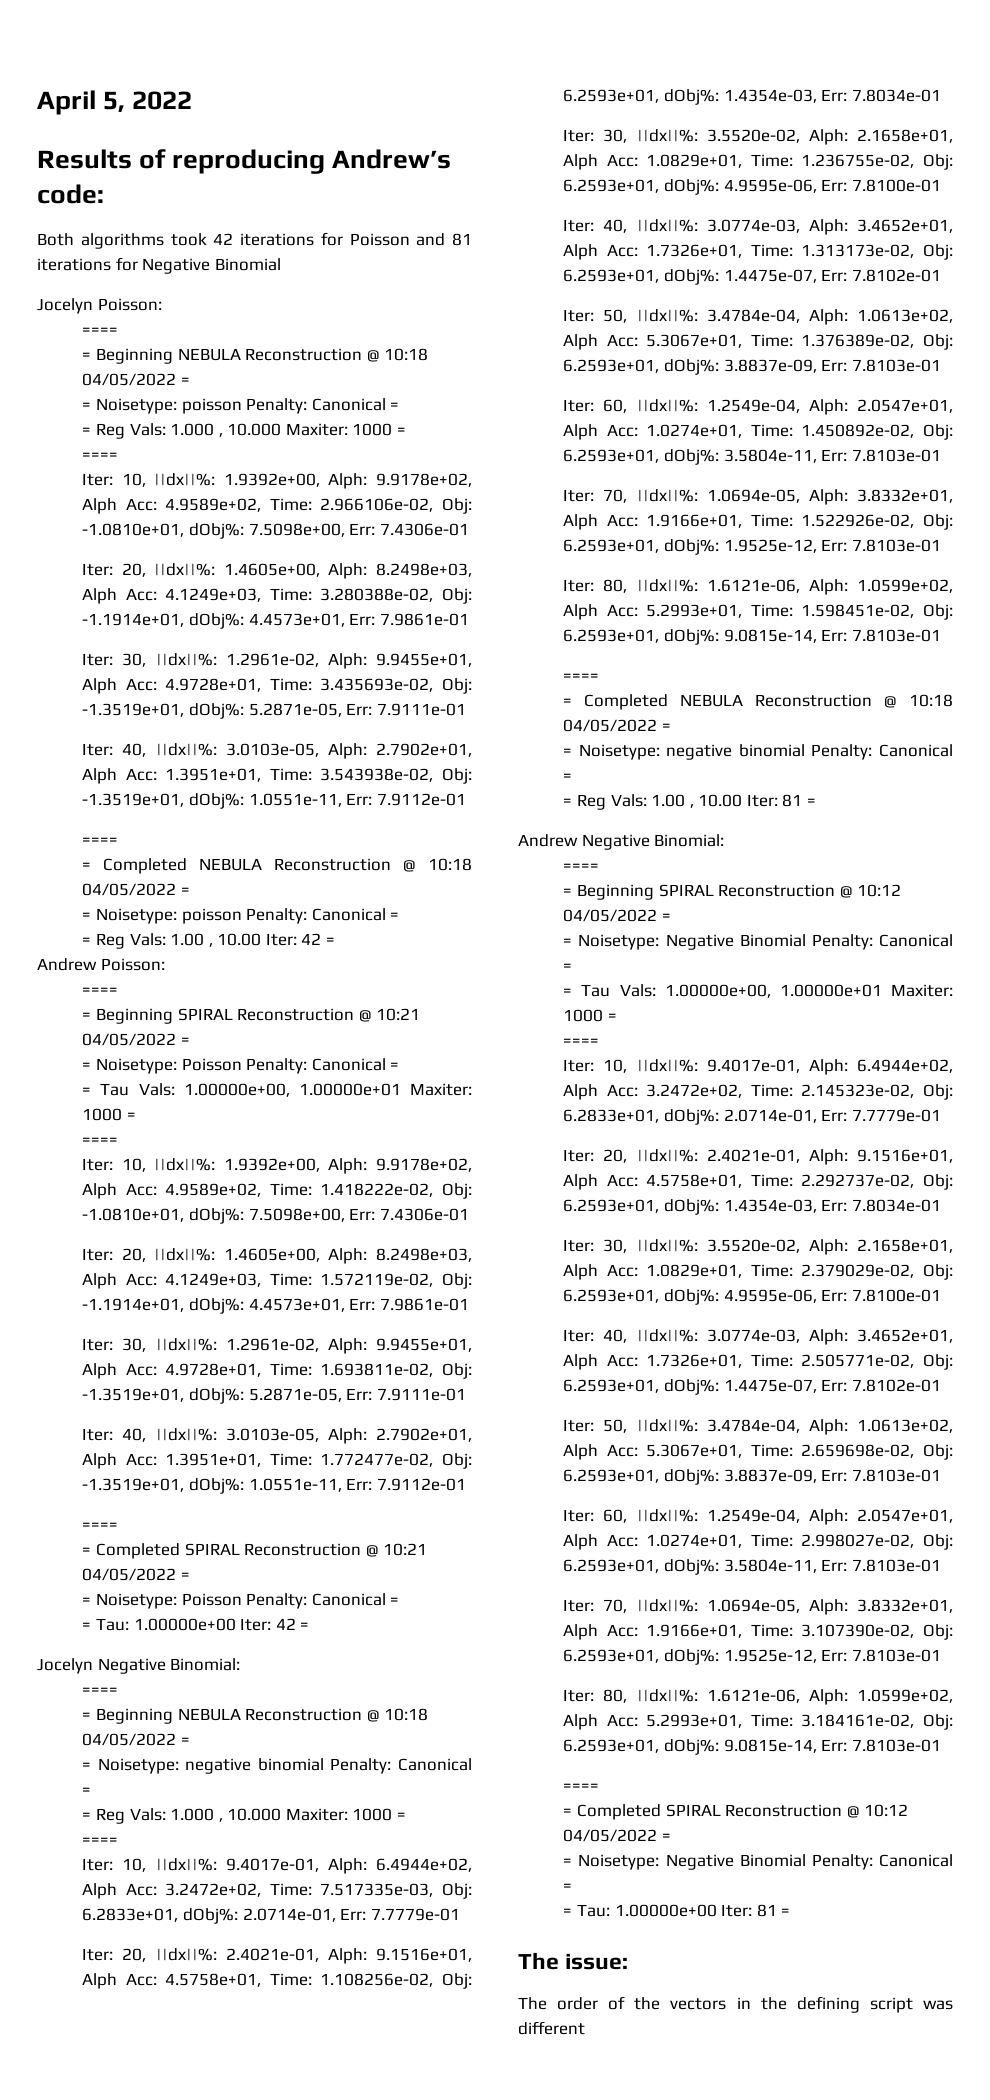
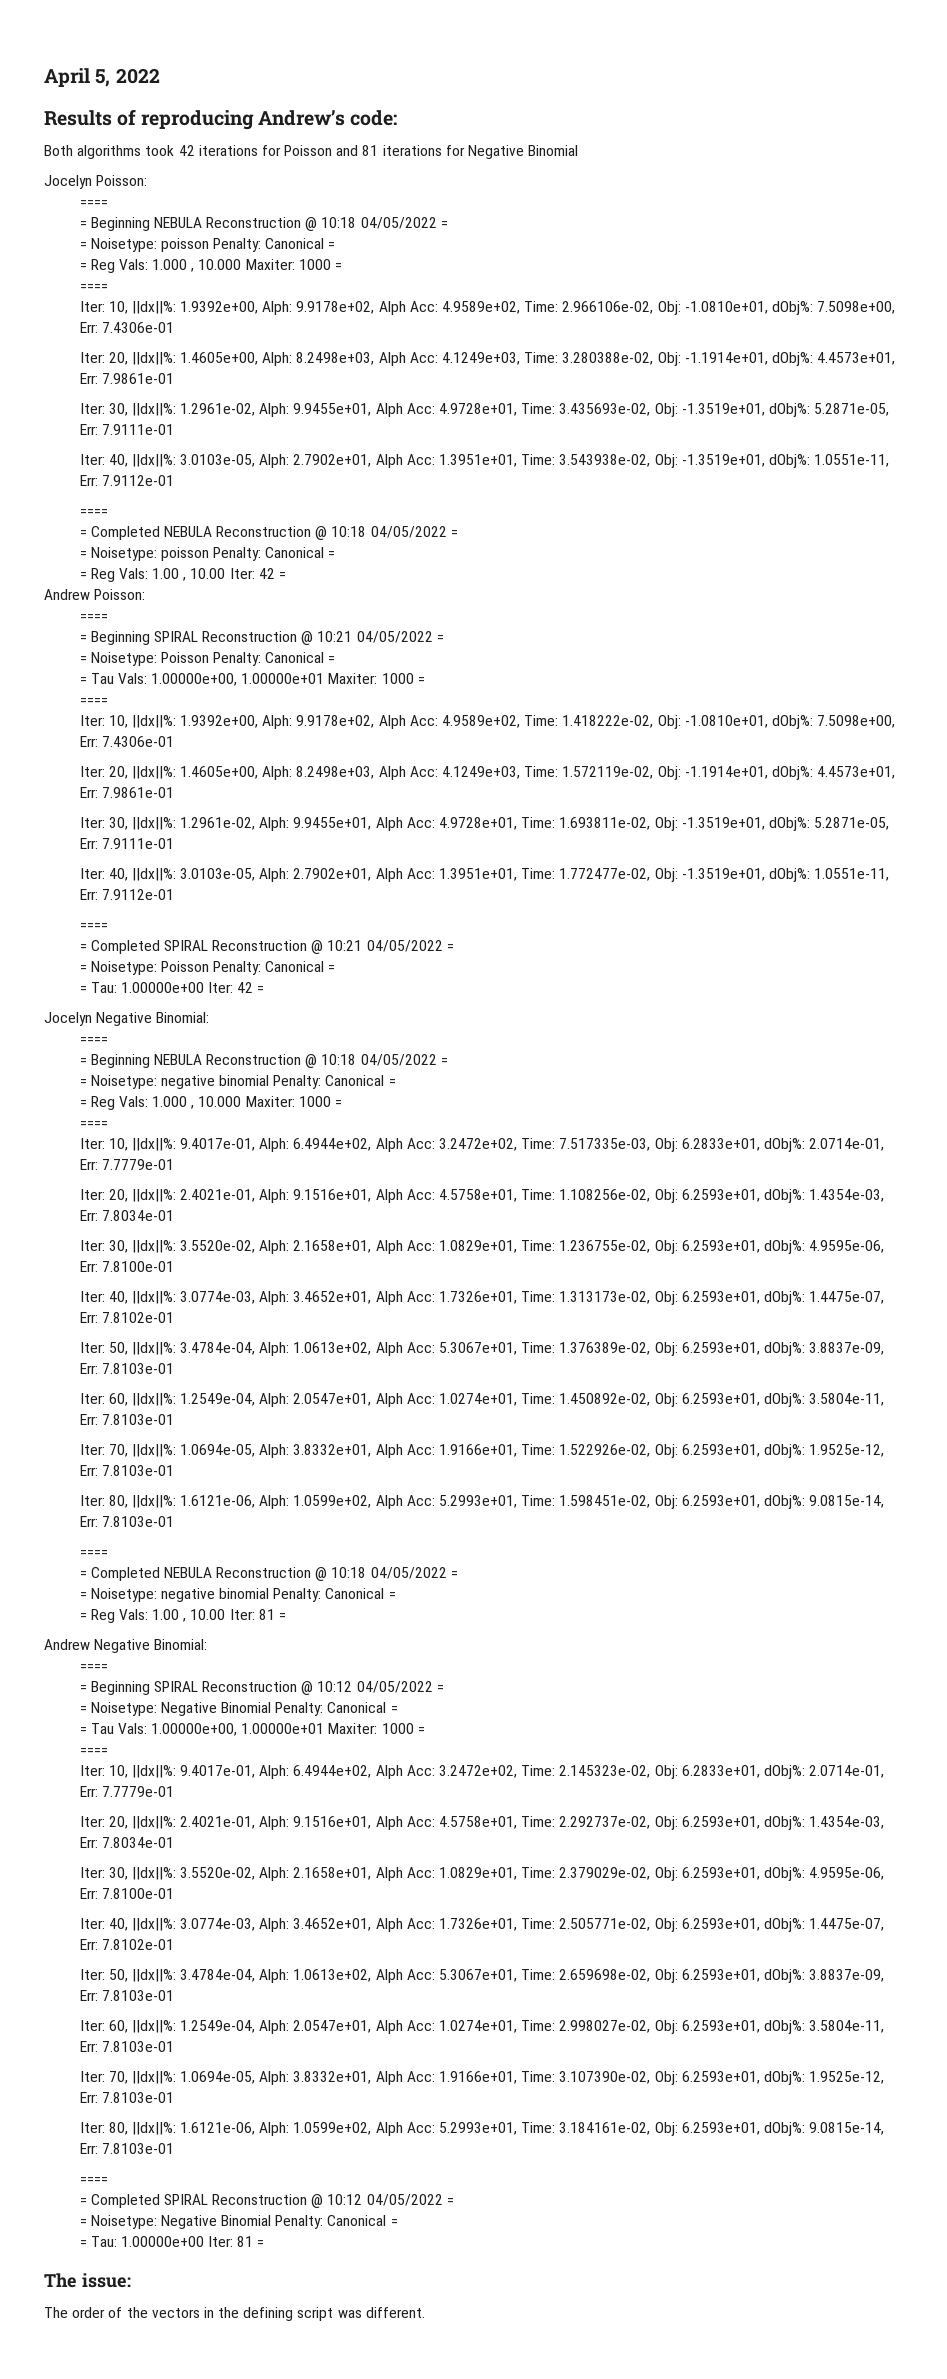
- The order of the vectors in the defining script was different
+ The order of the vectors in the defining script was different.

